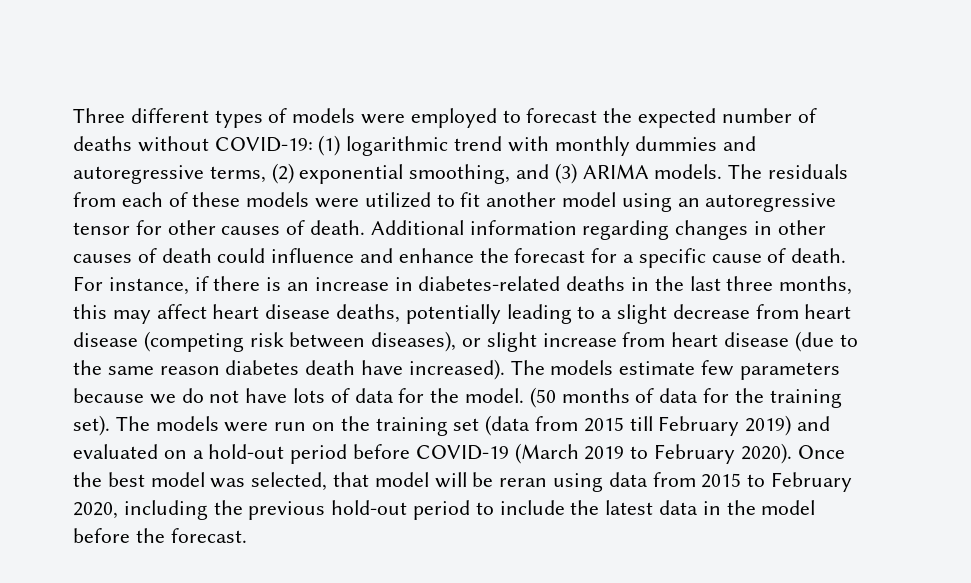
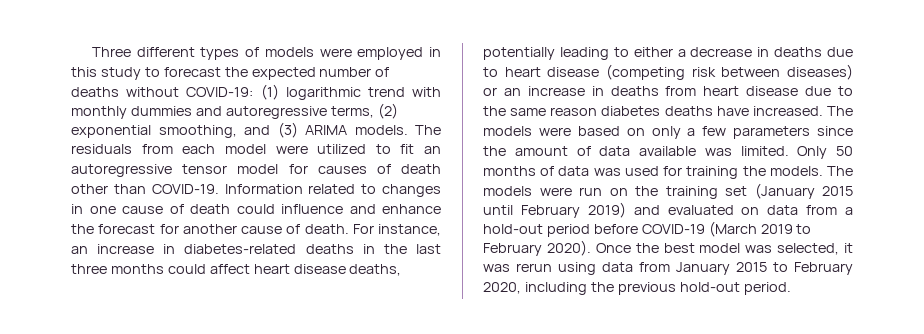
- Three different types of models were employed to forecast the expected number of deaths without COVID-19: (1) logarithmic trend with monthly dummies and autoregressive terms, (2) exponential smoothing, and (3) ARIMA models.
+ Three different types of models were employed in this study to forecast the expected number of deaths without COVID-19: (1) logarithmic trend with monthly dummies and autoregressive terms, (2) exponential smoothing, and (3) ARIMA models.
- The residuals from each of these models were utilized to fit another model using an autoregressive tensor for other causes of death. Additional information regarding changes in other causes of death could influence and enhance the forecast for a specific cause of death.
+ The residuals from each model were utilized to fit an autoregressive tensor model for causes of death other than COVID-19. Information related to changes in one cause of death could influence and enhance the forecast for another cause of death.
- For instance, if there is an increase in diabetes-related deaths in the last three months, this may affect heart disease deaths, potentially leading to a slight decrease from heart disease (competing risk between diseases), or slight increase from heart disease (due to the same reason diabetes death have increased). The models estimate few parameters because we do not have lots of data for the model. (50 months of data for the training set).
+ For instance, an increase in diabetes-related deaths in the last three months could affect heart disease deaths, potentially leading to either a decrease in deaths due to heart disease (competing risk between diseases) or an increase in deaths from heart disease due to the same reason diabetes deaths have increased. The models were based on only a few parameters since the amount of data available was limited. Only 50 months of data was used for training the models.
- The models were run on the training set (data from 2015 till February 2019) and evaluated on a hold-out period before COVID-19 (March 2019 to February 2020).
+ The models were run on the training set (January 2015 until February 2019) and evaluated on data from a hold-out period before COVID-19 (March 2019 to February 2020).
- Once the best model was selected, that model will be reran using data from 2015 to February 2020, including the previous hold-out period to include the latest data in the model before the forecast.
+ Once the best model was selected, it was rerun using data from January 2015 to February 2020, including the previous hold-out period.

